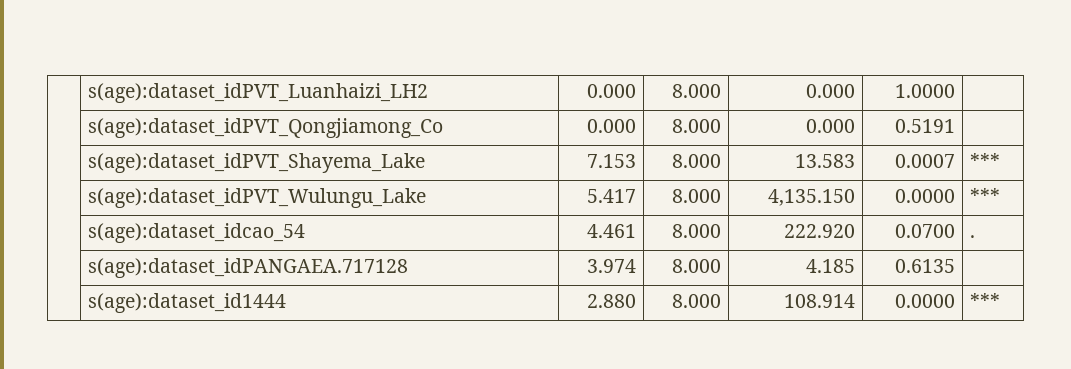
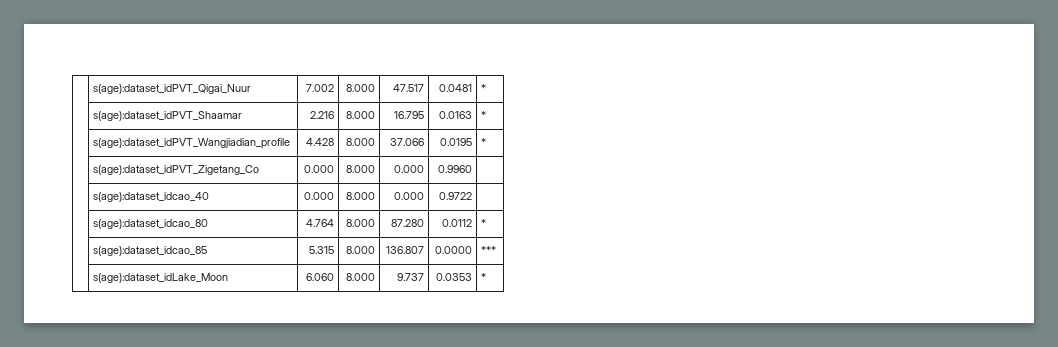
- | s(age):dataset_idPVT_Luanhaizi_LH2 | 0.000 | 8.000 | 0.000 | 1.0000 |
- | s(age):dataset_idPVT_Qongjiamong_Co | 0.000 | 8.000 | 0.000 | 0.5191 |
- | s(age):dataset_idPVT_Shayema_Lake | 7.153 | 8.000 | 13.583 | 0.0007 | ***
- | s(age):dataset_idPVT_Wulungu_Lake | 5.417 | 8.000 | 4,135.150 | 0.0000 | ***
+ | s(age):dataset_idPVT_Qigai_Nuur | 7.002 | 8.000 | 47.517 | 0.0481 | *
+ | s(age):dataset_idPVT_Shaamar | 2.216 | 8.000 | 16.795 | 0.0163 | *
+ | s(age):dataset_idPVT_Wangjiadian_profile | 4.428 | 8.000 | 37.066 | 0.0195 | *
+ | s(age):dataset_idPVT_Zigetang_Co | 0.000 | 8.000 | 0.000 | 0.9960 |
+ | s(age):dataset_idcao_40 | 0.000 | 8.000 | 0.000 | 0.9722 |
+ | s(age):dataset_idcao_80 | 4.764 | 8.000 | 87.280 | 0.0112 | *
+ | s(age):dataset_idcao_85 | 5.315 | 8.000 | 136.807 | 0.0000 | ***
- | s(age):dataset_idcao_54 | 4.461 | 8.000 | 222.920 | 0.0700 | .
- | s(age):dataset_idPANGAEA.717128 | 3.974 | 8.000 | 4.185 | 0.6135 |
- | s(age):dataset_id1444 | 2.880 | 8.000 | 108.914 | 0.0000 | ***
+ | s(age):dataset_idLake_Moon | 6.060 | 8.000 | 9.737 | 0.0353 | *

